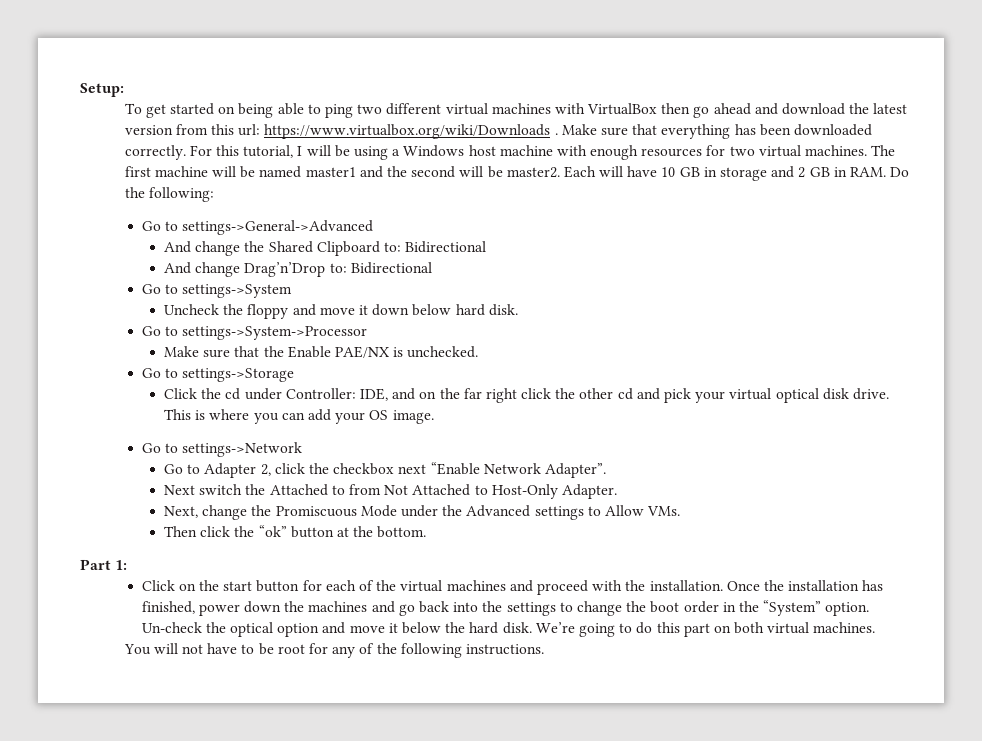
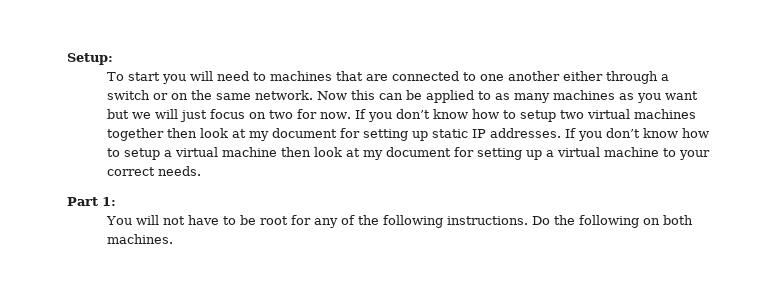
- To get started on being able to ping two different virtual machines with VirtualBox then go ahead and download the latest version from this url: https://www.virtualbox.org/wiki/Downloads . Make sure that everything has been downloaded correctly. For this tutorial, I will be using a Windows host machine with enough resources for two virtual machines. The first machine will be named master1 and the second will be master2. Each will have 10 GB in storage and 2 GB in RAM. Do the following:
- Go to settings->General->Advanced
- And change the Shared Clipboard to: Bidirectional
- And change Drag’n’Drop to: Bidirectional
- Go to settings->System
- Uncheck the floppy and move it down below hard disk.
- Go to settings->System->Processor
- Make sure that the Enable PAE/NX is unchecked.
- Go to settings->Storage
- Click the cd under Controller: IDE, and on the far right click the other cd and pick your virtual optical disk drive. This is where you can add your OS image.
- Go to settings->Network
- Go to Adapter 2, click the checkbox next “Enable Network Adapter”.
- Next switch the Attached to from Not Attached to Host-Only Adapter.
- Next, change the Promiscuous Mode under the Advanced settings to Allow VMs.
- Then click the “ok” button at the bottom.
+ To start you will need to machines that are connected to one another either through a switch or on the same network. Now this can be applied to as many machines as you want but we will just focus on two for now. If you don’t know how to setup two virtual machines together then look at my document for setting up static IP addresses. If you don’t know how to setup a virtual machine then look at my document for setting up a virtual machine to your correct needs.
  Part 1:
- Click on the start button for each of the virtual machines and proceed with the installation. Once the installation has finished, power down the machines and go back into the settings to change the boot order in the “System” option. Un-check the optical option and move it below the hard disk. We’re going to do this part on both virtual machines.
+ Do the following on both machines.

